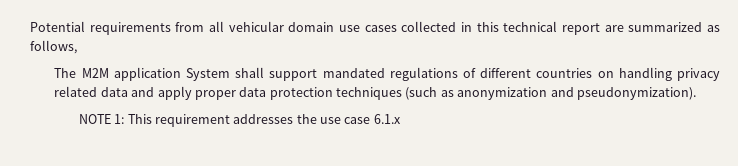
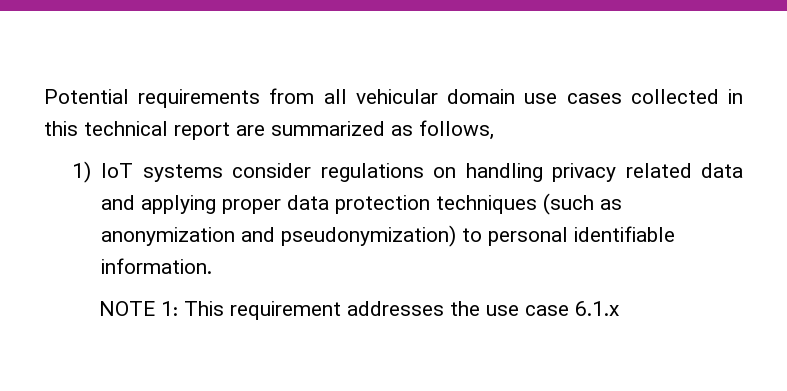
- The M2M application System shall support mandated regulations of different countries on handling privacy related data and apply proper data protection techniques (such as anonymization and pseudonymization).
+ 1) IoT systems consider regulations on handling privacy related data and applying proper data protection techniques (such as anonymization and pseudonymization) to personal identifiable information.

